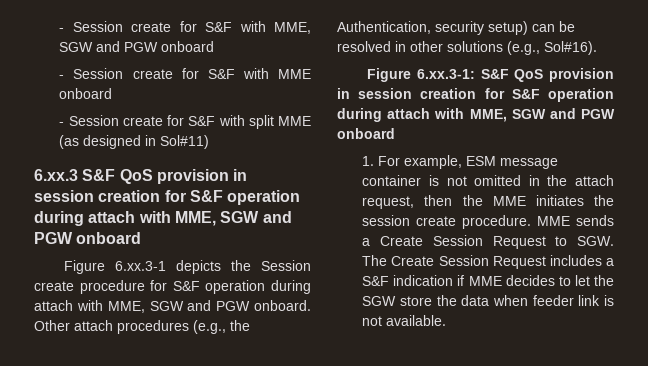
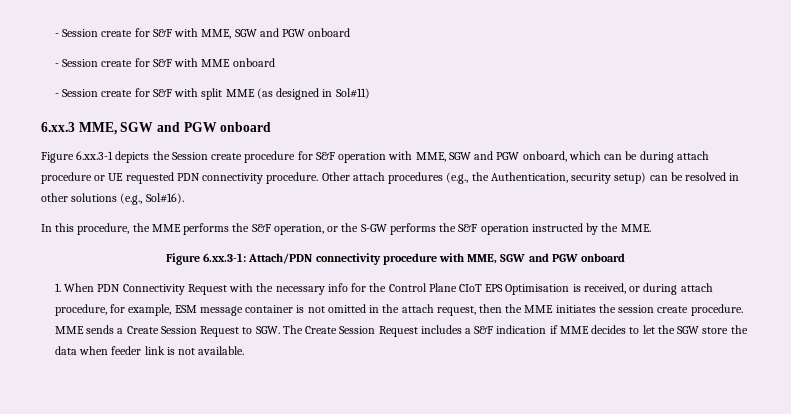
- 6.xx.3 S&F QoS provision in session creation for S&F operation during attach with MME, SGW and PGW onboard
+ 6.xx.3 MME, SGW and PGW onboard
- Figure 6.xx.3-1 depicts the Session create procedure for S&F operation during attach with MME, SGW and PGW onboard.
+ Figure 6.xx.3-1 depicts the Session create procedure for S&F operation with MME, SGW and PGW onboard, which can be during attach procedure or UE requested PDN connectivity procedure.
- Figure 6.xx.3-1: S&F QoS provision in session creation for S&F operation during attach with MME, SGW and PGW onboard
+ In this procedure, the MME performs the S&F operation, or the S-GW performs the S&F operation instructed by the MME.
+ Figure 6.xx.3-1: Attach/PDN connectivity procedure with MME, SGW and PGW onboard
- 1. For example, ESM message container is not omitted in the attach request, then the MME initiates the session create procedure.
+ 1. When PDN Connectivity Request with the necessary info for the Control Plane CIoT EPS Optimisation is received, or during attach procedure, for example, ESM message container is not omitted in the attach request, then the MME initiates the session create procedure.

